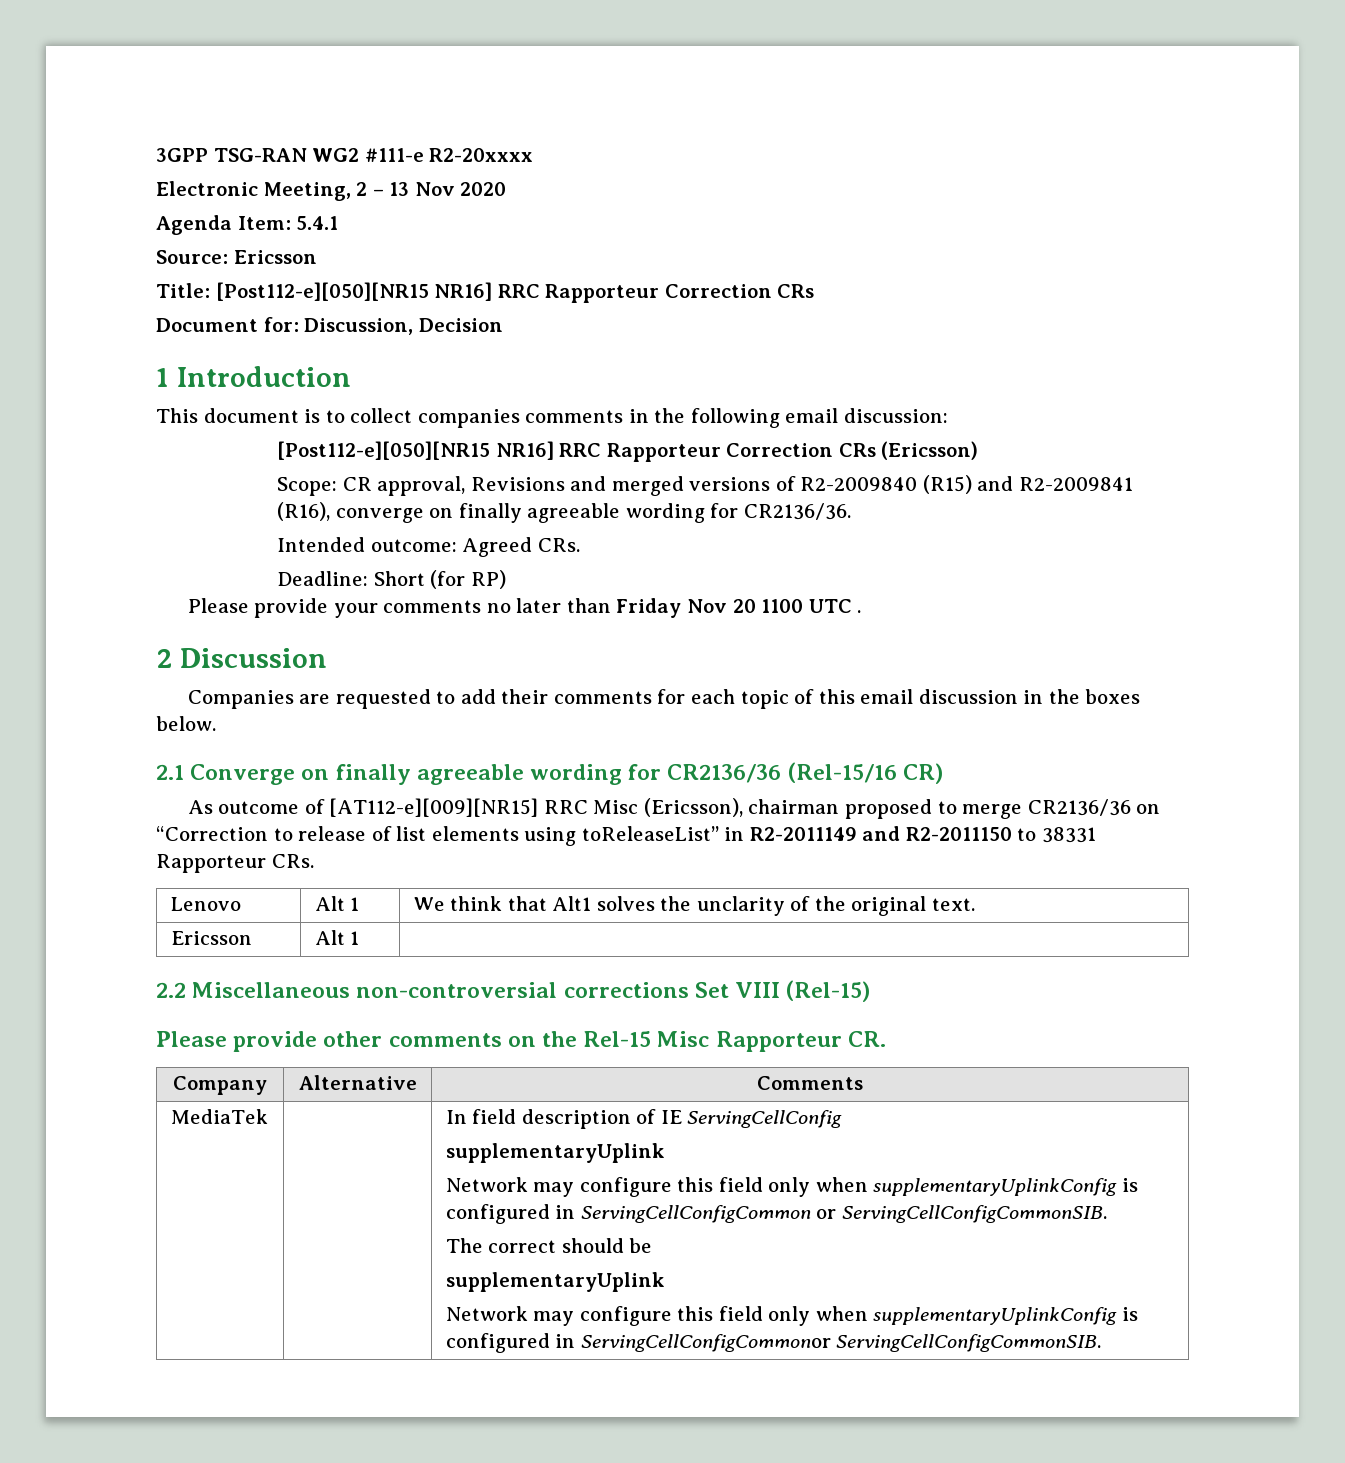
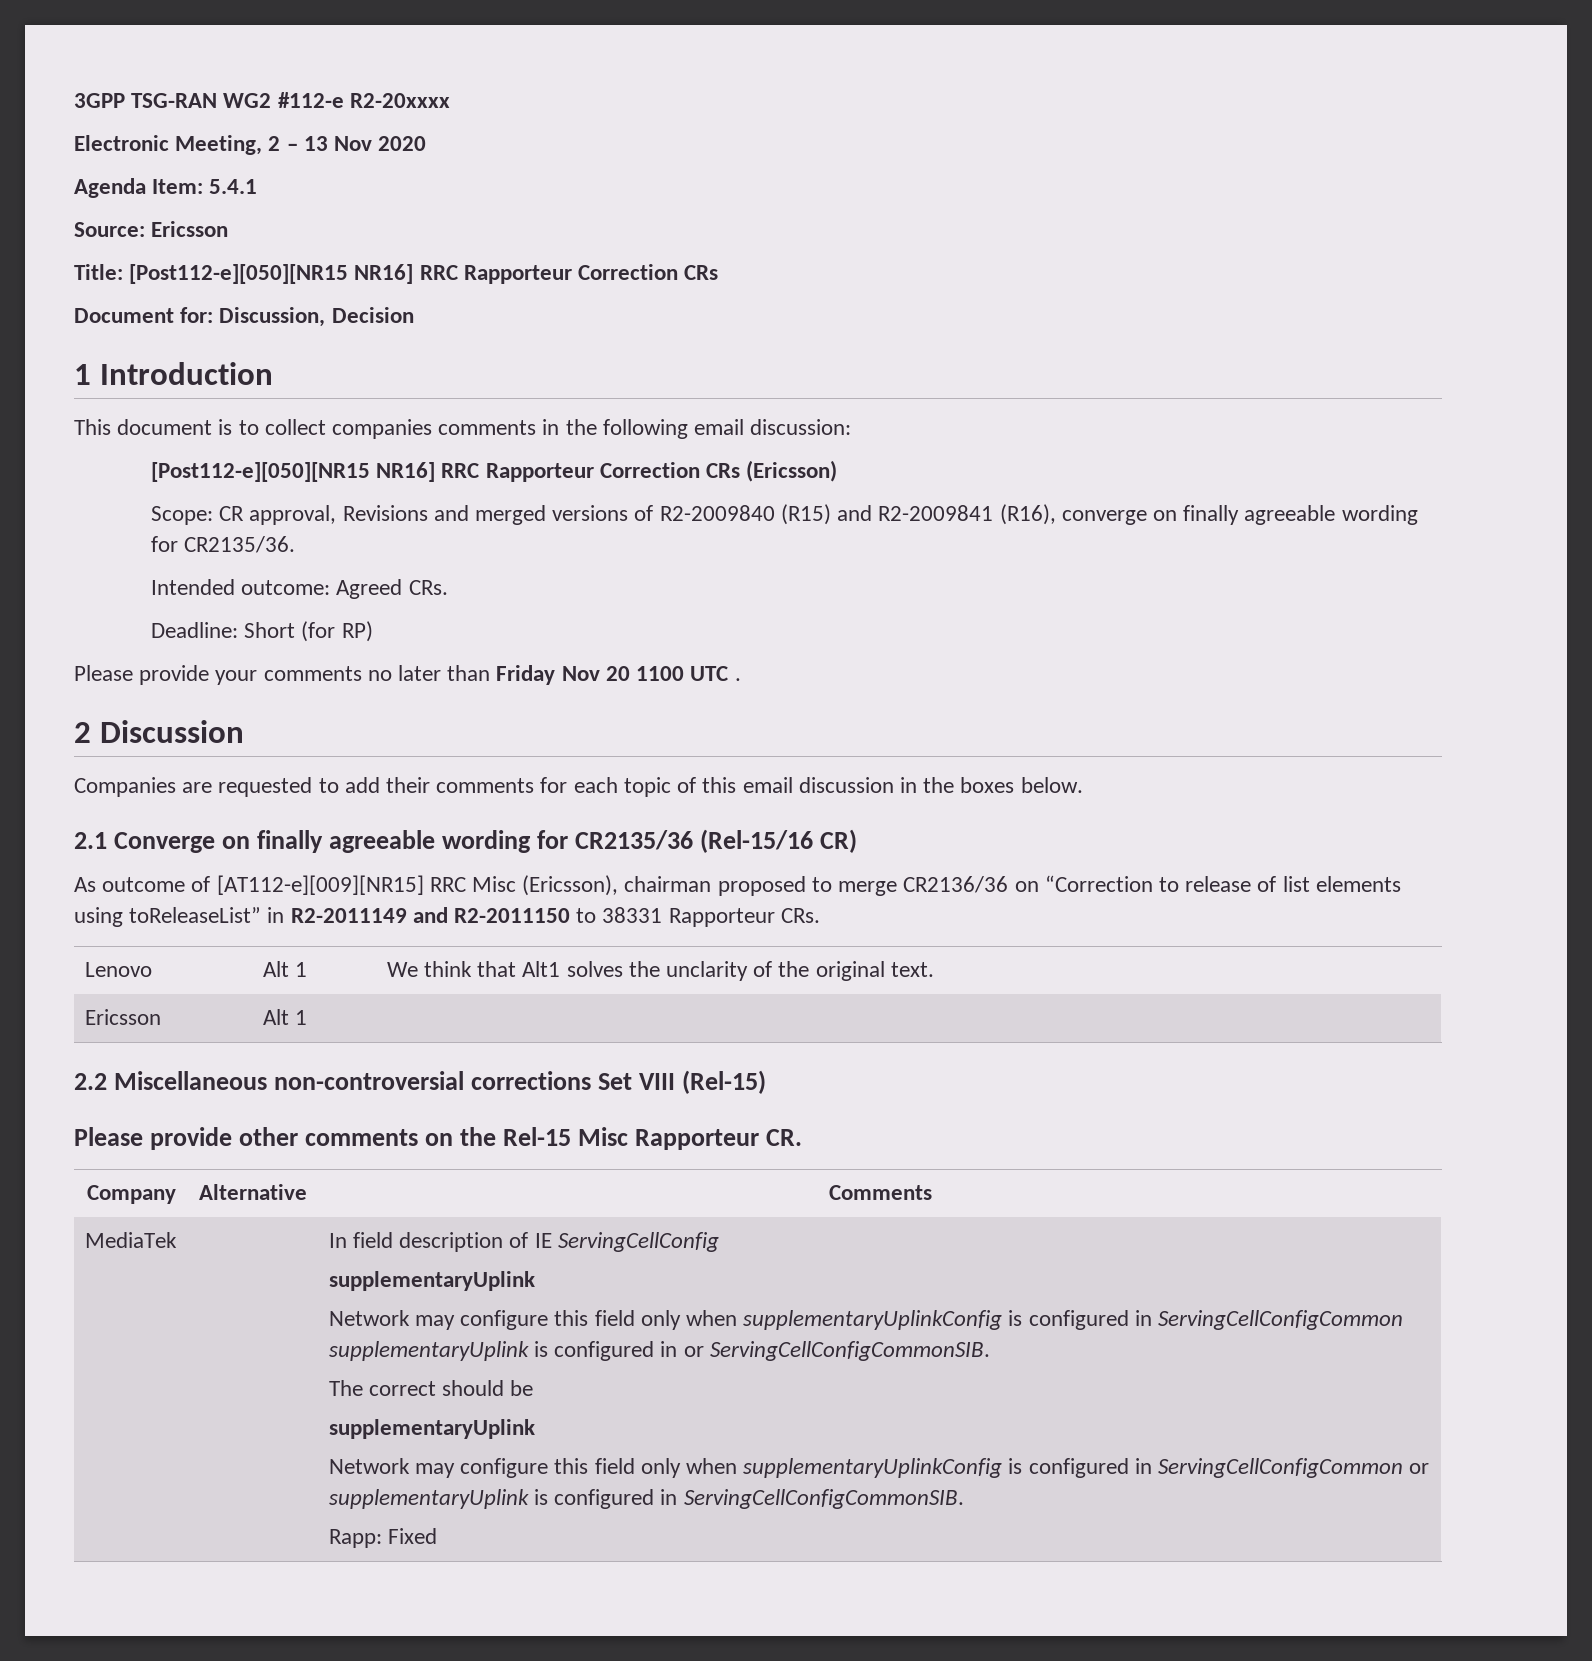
- 3GPP TSG-RAN WG2 #111-e R2-20xxxx
+ 3GPP TSG-RAN WG2 #112-e R2-20xxxx
- Scope: CR approval, Revisions and merged versions of R2-2009840 (R15) and R2-2009841 (R16), converge on finally agreeable wording for CR2136/36.
+ Scope: CR approval, Revisions and merged versions of R2-2009840 (R15) and R2-2009841 (R16), converge on finally agreeable wording for CR2135/36.
- 2.1 Converge on finally agreeable wording for CR2136/36 (Rel-15/16 CR)
+ 2.1 Converge on finally agreeable wording for CR2135/36 (Rel-15/16 CR)
- Network may configure this field only when supplementaryUplinkConfig is configured in ServingCellConfigCommon or ServingCellConfigCommonSIB.
+ Network may configure this field only when supplementaryUplinkConfig is configured in ServingCellConfigCommon supplementaryUplink is configured in or ServingCellConfigCommonSIB.
- Network may configure this field only when supplementaryUplinkConfig is configured in ServingCellConfigCommonor ServingCellConfigCommonSIB.
+ Network may configure this field only when supplementaryUplinkConfig is configured in ServingCellConfigCommon or supplementaryUplink is configured in ServingCellConfigCommonSIB.
+ Rapp: Fixed

